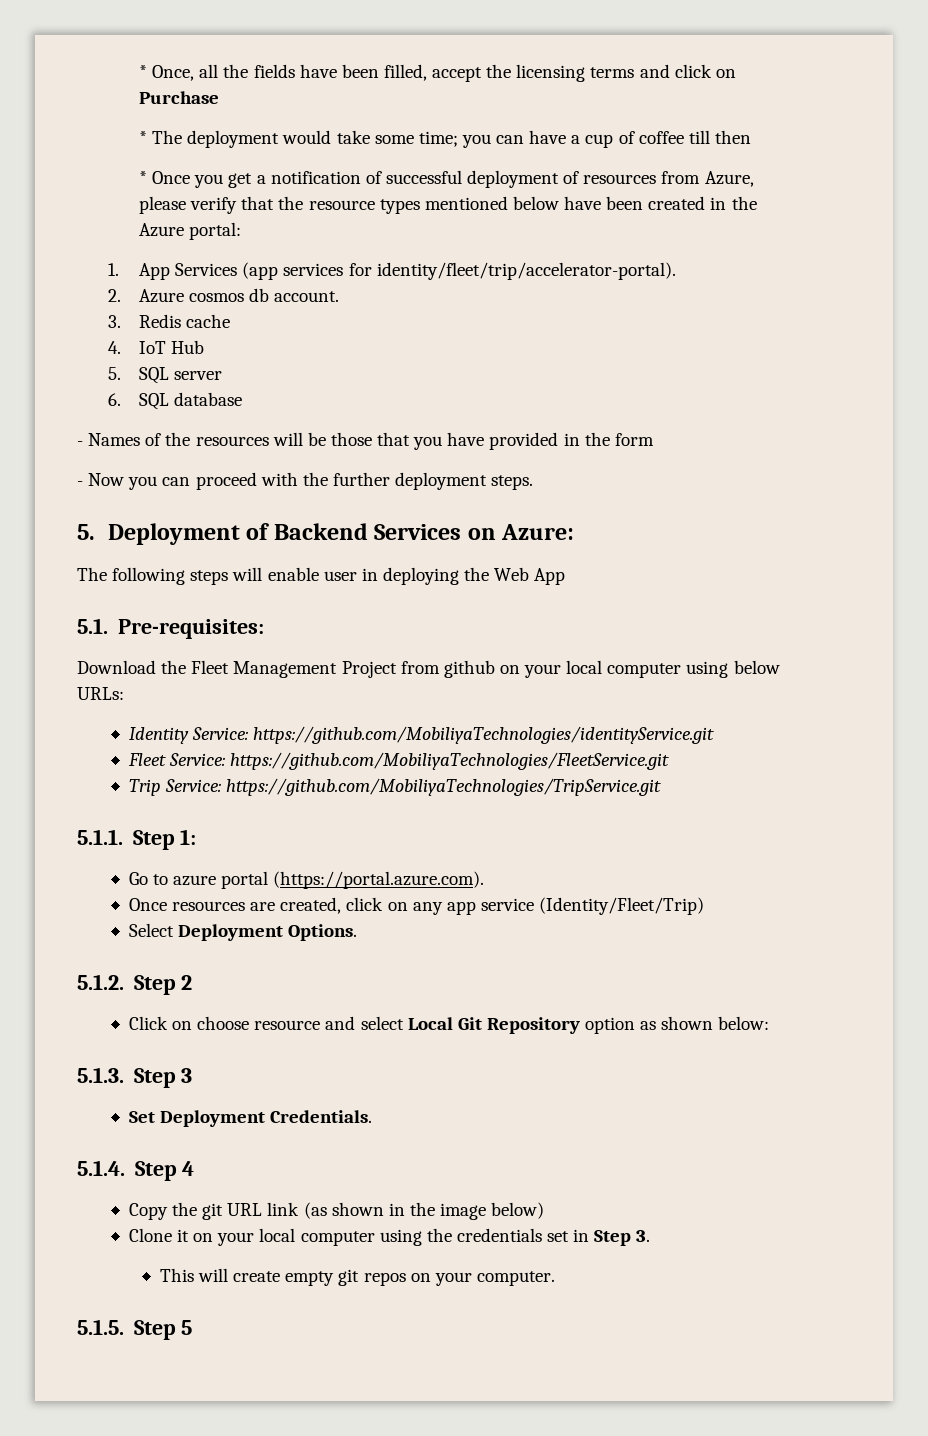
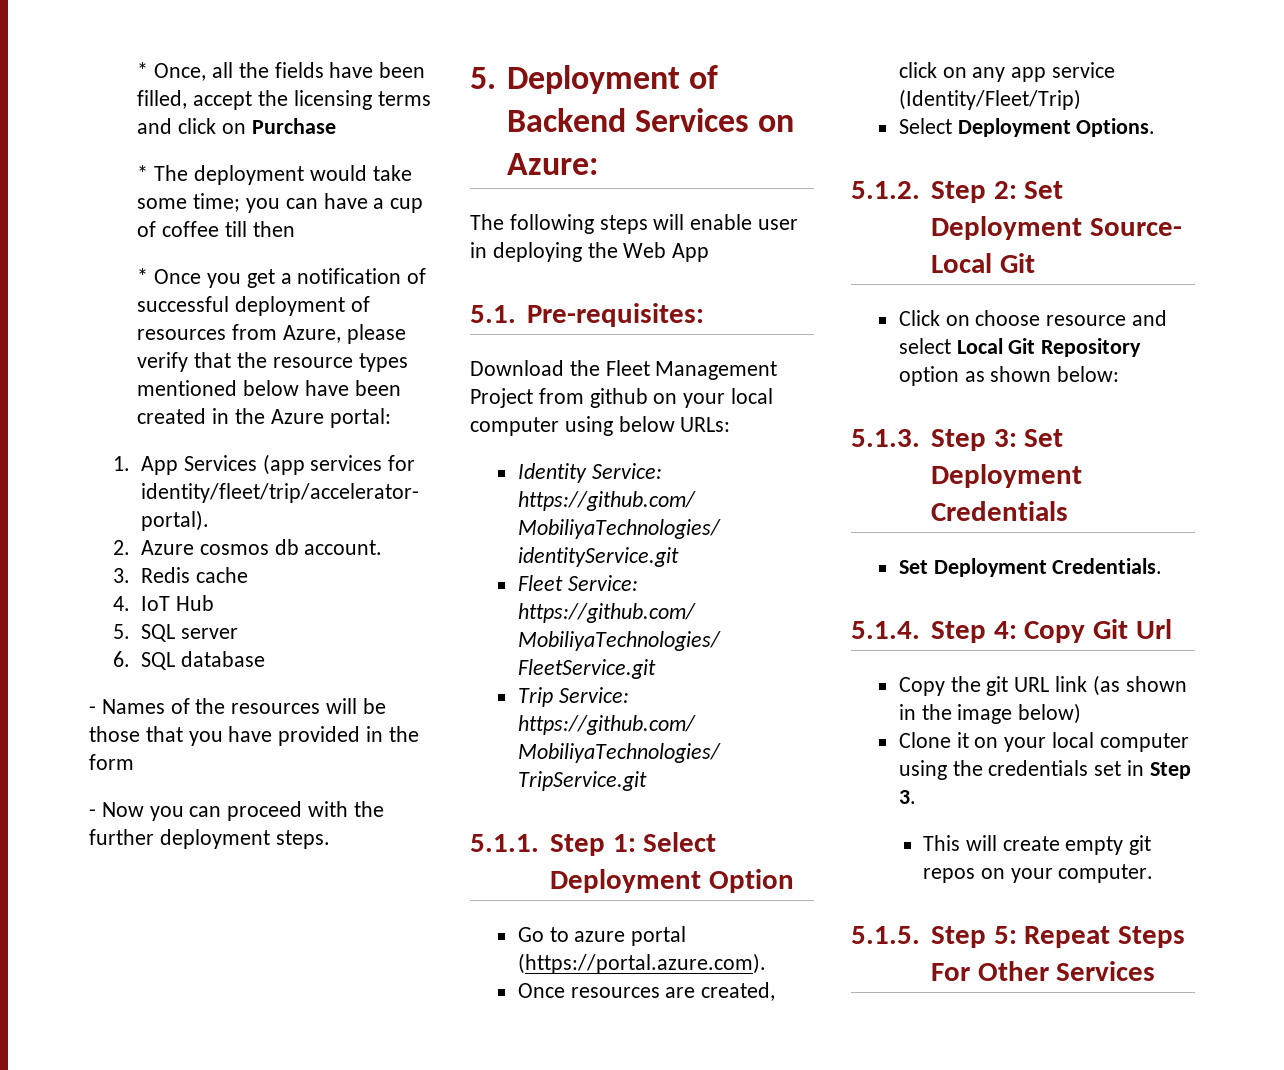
- 5.1.1. Step 1:
+ 5.1.1. Step 1: Select Deployment Option
- 5.1.2. Step 2
+ 5.1.2. Step 2: Set Deployment Source- Local Git
- 5.1.3. Step 3
+ 5.1.3. Step 3: Set Deployment Credentials
- 5.1.4. Step 4
+ 5.1.4. Step 4: Copy Git Url
- 5.1.5. Step 5
+ 5.1.5. Step 5: Repeat Steps For Other Services

